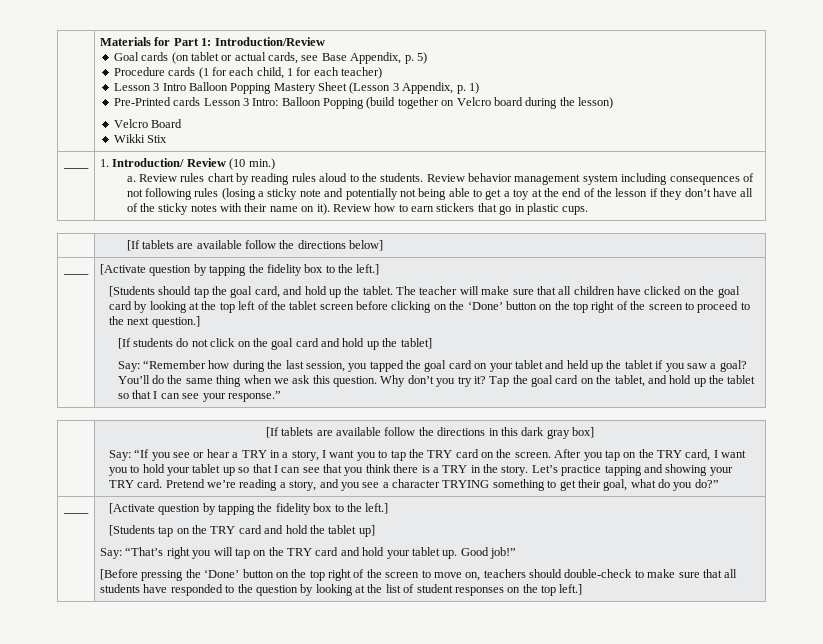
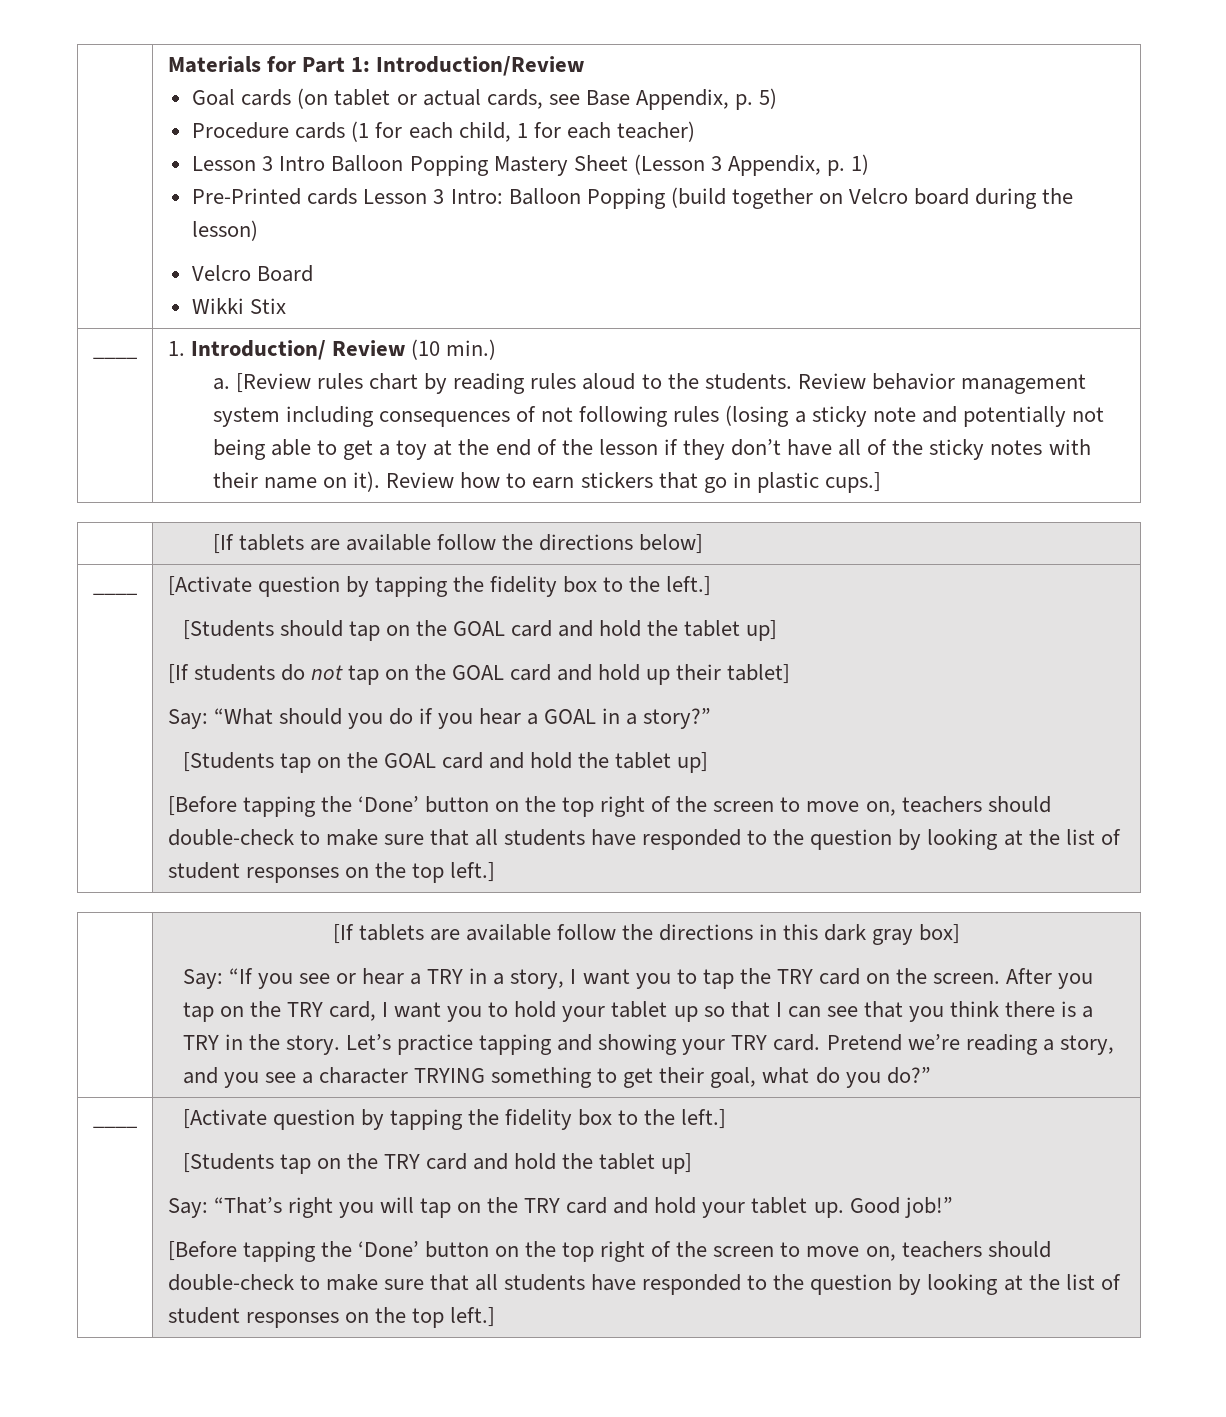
- Review rules chart by reading rules aloud to the students.
+ [Review rules chart by reading rules aloud to the students.
- Review how to earn stickers that go in plastic cups.
+ Review how to earn stickers that go in plastic cups.]
- [Students should tap the goal card, and hold up the tablet. The teacher will make sure that all children have clicked on the goal card by looking at the top left of the tablet screen before clicking on the ‘Done’ button on the top right of the screen to proceed to the next question.]
- [If students do not click on the goal card and hold up the tablet]
- Say: “Remember how during the last session, you tapped the goal card on your tablet and held up the tablet if you saw a goal? You’ll do the same thing when we ask this question. Why don’t you try it? Tap the goal card on the tablet, and hold up the tablet so that I can see your response.”
+ [Students should tap on the GOAL card and hold the tablet up]
+ [If students do not tap on the GOAL card and hold up their tablet]
+ Say: “What should you do if you hear a GOAL in a story?”
+ [Students tap on the GOAL card and hold the tablet up]
+ [Before tapping the ‘Done’ button on the top right of the screen to move on, teachers should double-check to make sure that all students have responded to the question by looking at the list of student responses on the top left.]
  Good job!”
- [Before pressing the ‘Done’ button on the top right of the screen to move on, teachers should double-check to make sure that all students have responded to the question by looking at the list of student responses on the top left.]
+ [Before tapping the ‘Done’ button on the top right of the screen to move on, teachers should double-check to make sure that all students have responded to the question by looking at the list of student responses on the top left.]

